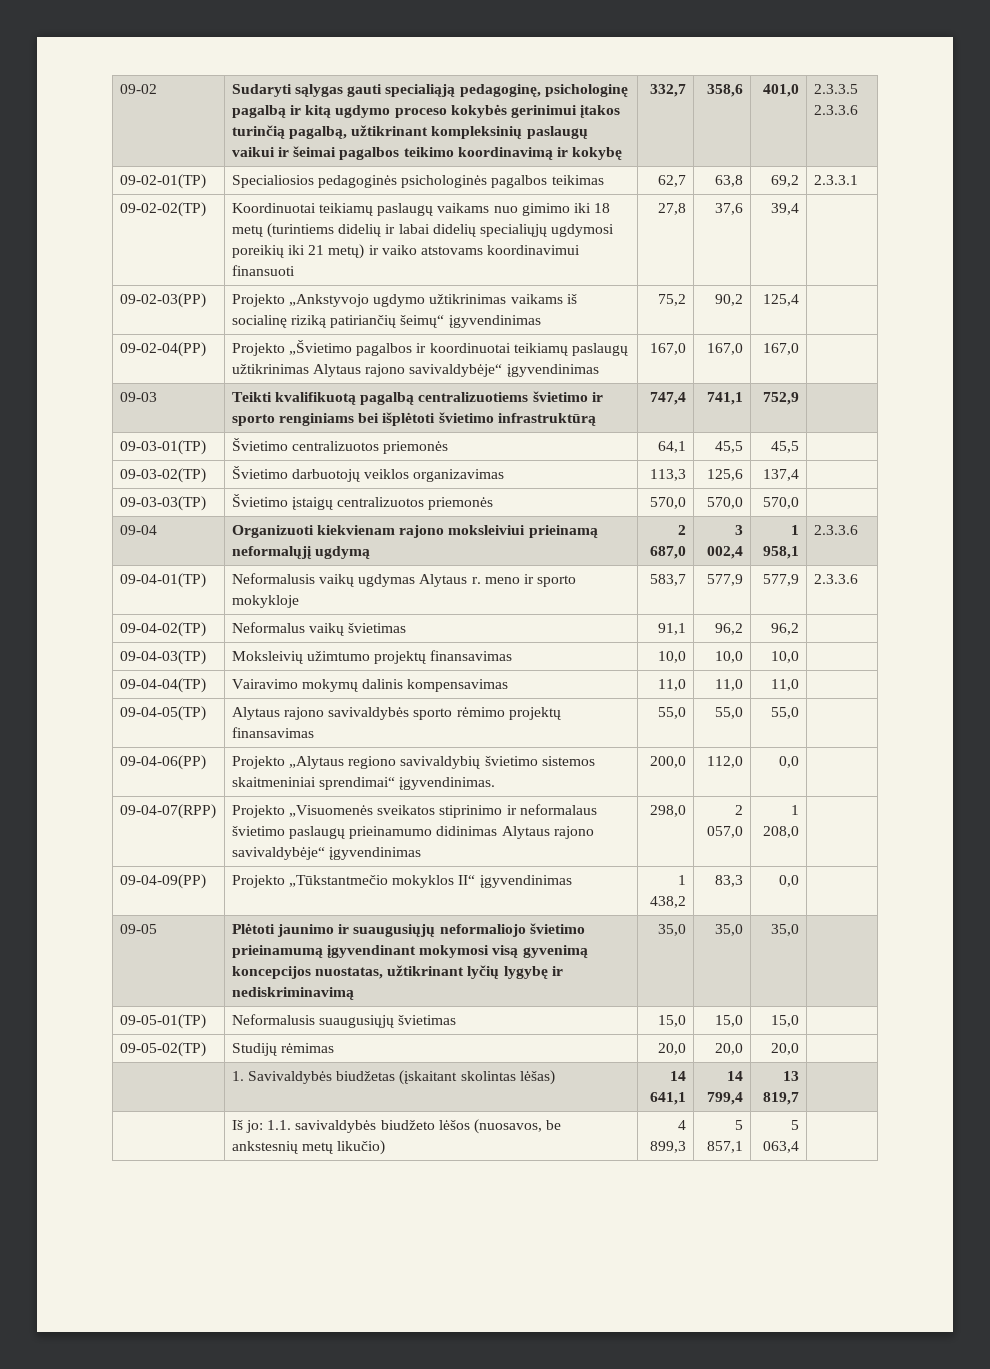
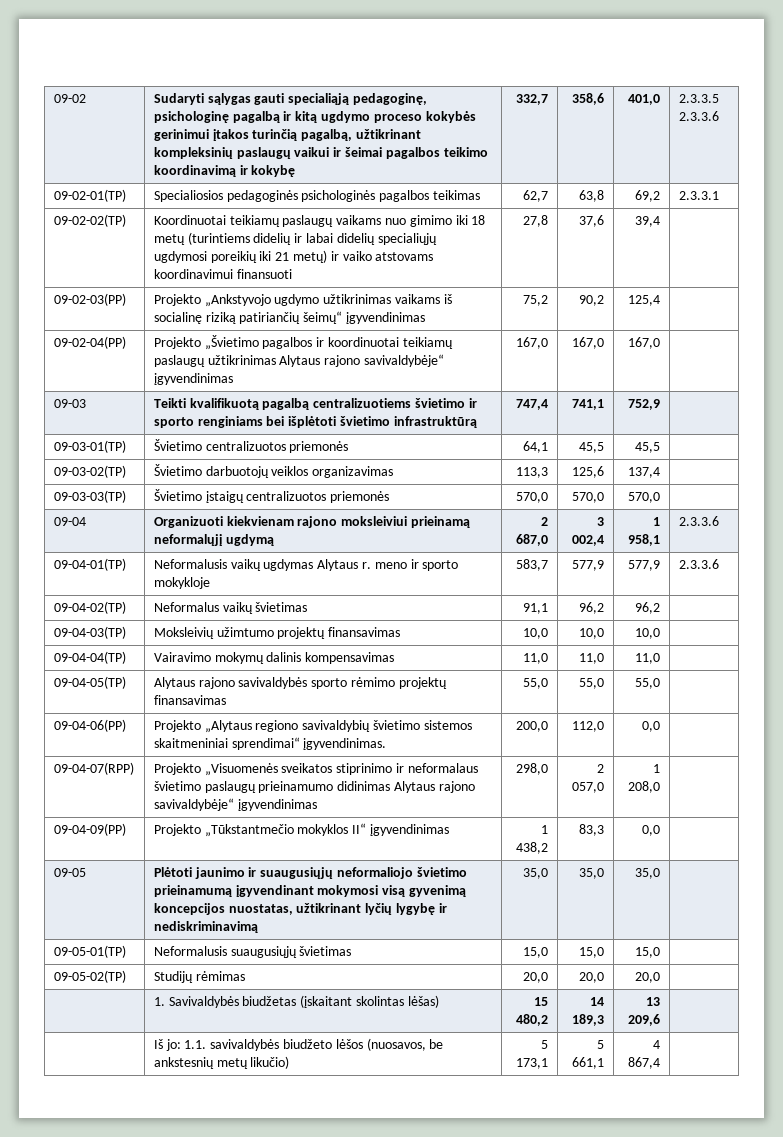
- | 1. Savivaldybės biudžetas (įskaitant skolintas lėšas) | 14 641,1 | 14 799,4 | 13 819,7 |
+ | 1. Savivaldybės biudžetas (įskaitant skolintas lėšas) | 15 480,2 | 14 189,3 | 13 209,6 |
- | Iš jo: 1.1. savivaldybės biudžeto lėšos (nuosavos, be ankstesnių metų likučio) | 4 899,3 | 5 857,1 | 5 063,4 |
+ | Iš jo: 1.1. savivaldybės biudžeto lėšos (nuosavos, be ankstesnių metų likučio) | 5 173,1 | 5 661,1 | 4 867,4 |

